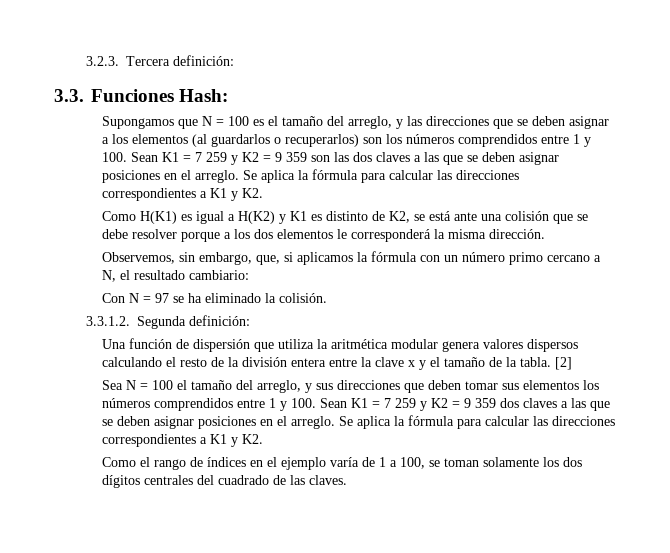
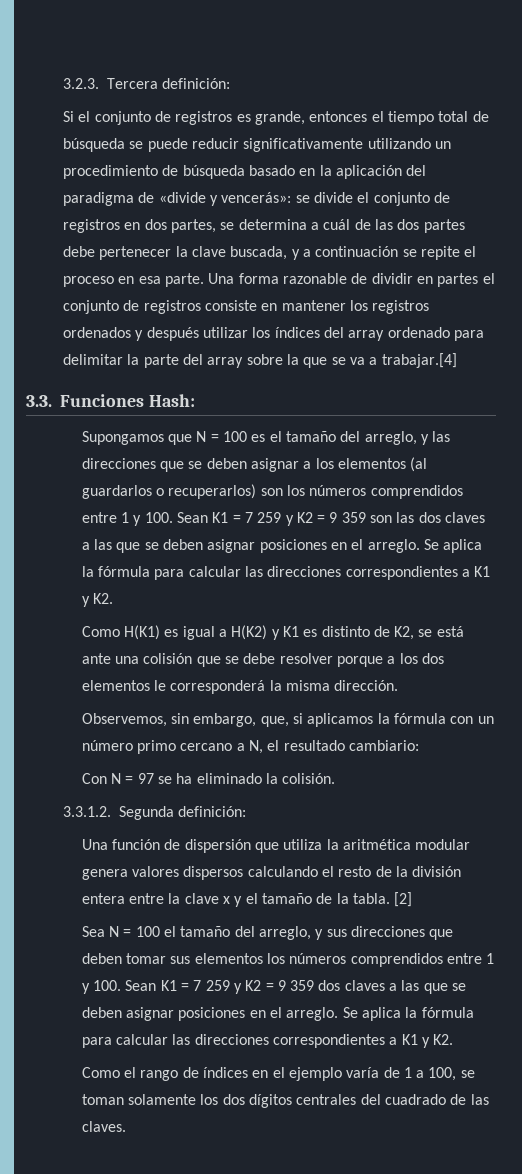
+ Si el conjunto de registros es grande, entonces el tiempo total de búsqueda se puede reducir significativamente utilizando un procedimiento de búsqueda basado en la aplicación del paradigma de «divide y vencerás»: se divide el conjunto de registros en dos partes, se determina a cuál de las dos partes debe pertenecer la clave buscada, y a continuación se repite el proceso en esa parte. Una forma razonable de dividir en partes el conjunto de registros consiste en mantener los registros ordenados y después utilizar los índices del array ordenado para delimitar la parte del array sobre la que se va a trabajar.[4]

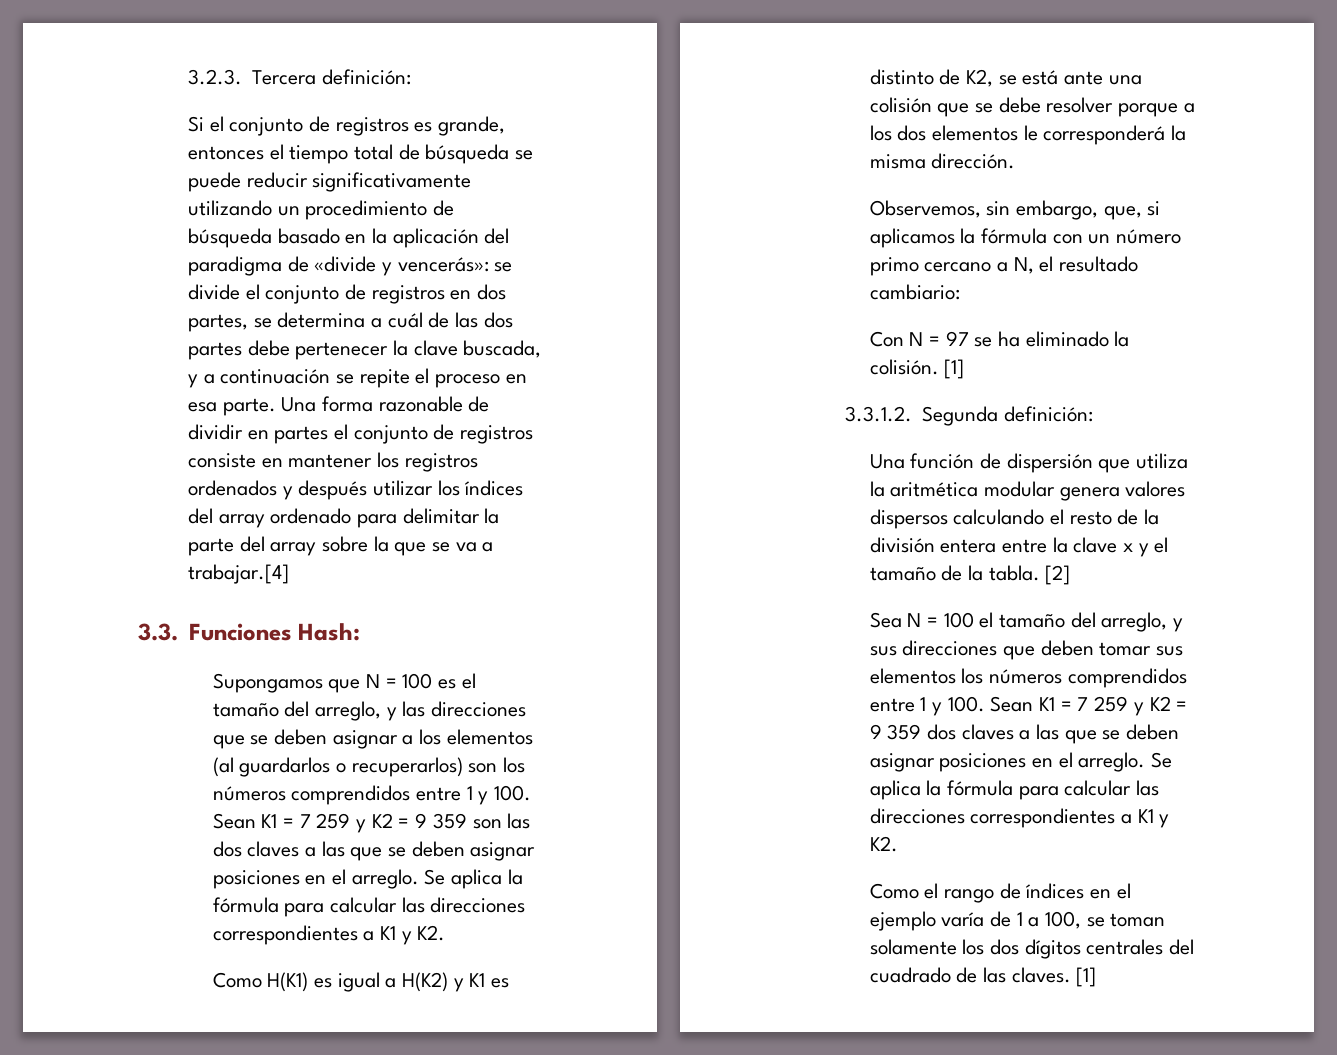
- Con N = 97 se ha eliminado la colisión.
+ Con N = 97 se ha eliminado la colisión. [1]
- Como el rango de índices en el ejemplo varía de 1 a 100, se toman solamente los dos dígitos centrales del cuadrado de las claves.
+ Como el rango de índices en el ejemplo varía de 1 a 100, se toman solamente los dos dígitos centrales del cuadrado de las claves. [1]

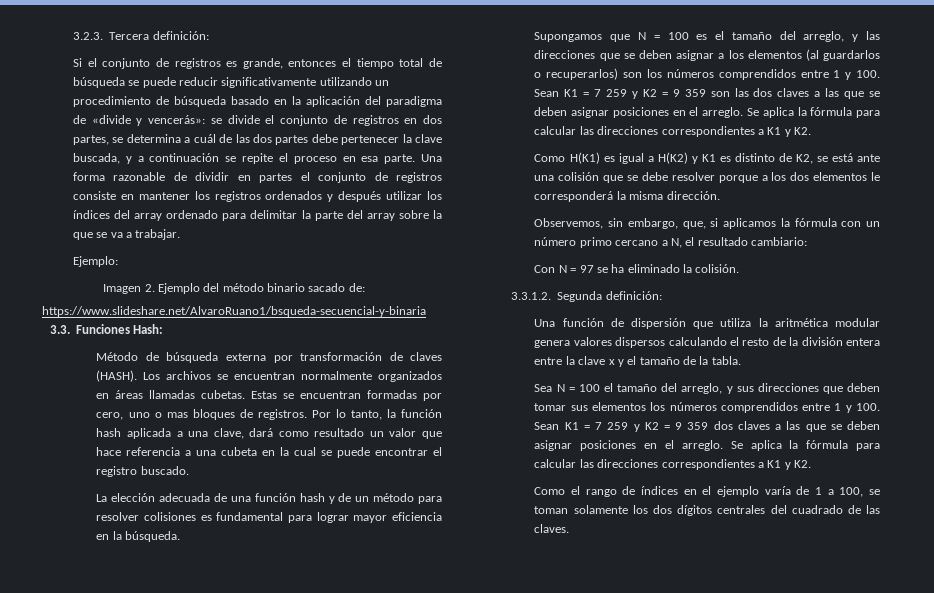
- Una forma razonable de dividir en partes el conjunto de registros consiste en mantener los registros ordenados y después utilizar los índices del array ordenado para delimitar la parte del array sobre la que se va a trabajar.[4]
+ Una forma razonable de dividir en partes el conjunto de registros consiste en mantener los registros ordenados y después utilizar los índices del array ordenado para delimitar la parte del array sobre la que se va a trabajar.
+ Ejemplo:
+ Imagen 2. Ejemplo del método binario sacado de:
+ https://www.slideshare.net/AlvaroRuano1/bsqueda-secuencial-y-binaria
  3.3. Funciones Hash:
+ Método de búsqueda externa por transformación de claves (HASH). Los archivos se encuentran normalmente organizados en áreas llamadas cubetas. Estas se encuentran formadas por cero, uno o mas bloques de registros. Por lo tanto, la función hash aplicada a una clave, dará como resultado un valor que hace referencia a una cubeta en la cual se puede encontrar el registro buscado.
+ La elección adecuada de una función hash y de un método para resolver colisiones es fundamental para lograr mayor eficiencia en la búsqueda.
- Con N = 97 se ha eliminado la colisión. [1]
+ Con N = 97 se ha eliminado la colisión.
- [2]
- Como el rango de índices en el ejemplo varía de 1 a 100, se toman solamente los dos dígitos centrales del cuadrado de las claves. [1]
+ Como el rango de índices en el ejemplo varía de 1 a 100, se toman solamente los dos dígitos centrales del cuadrado de las claves.

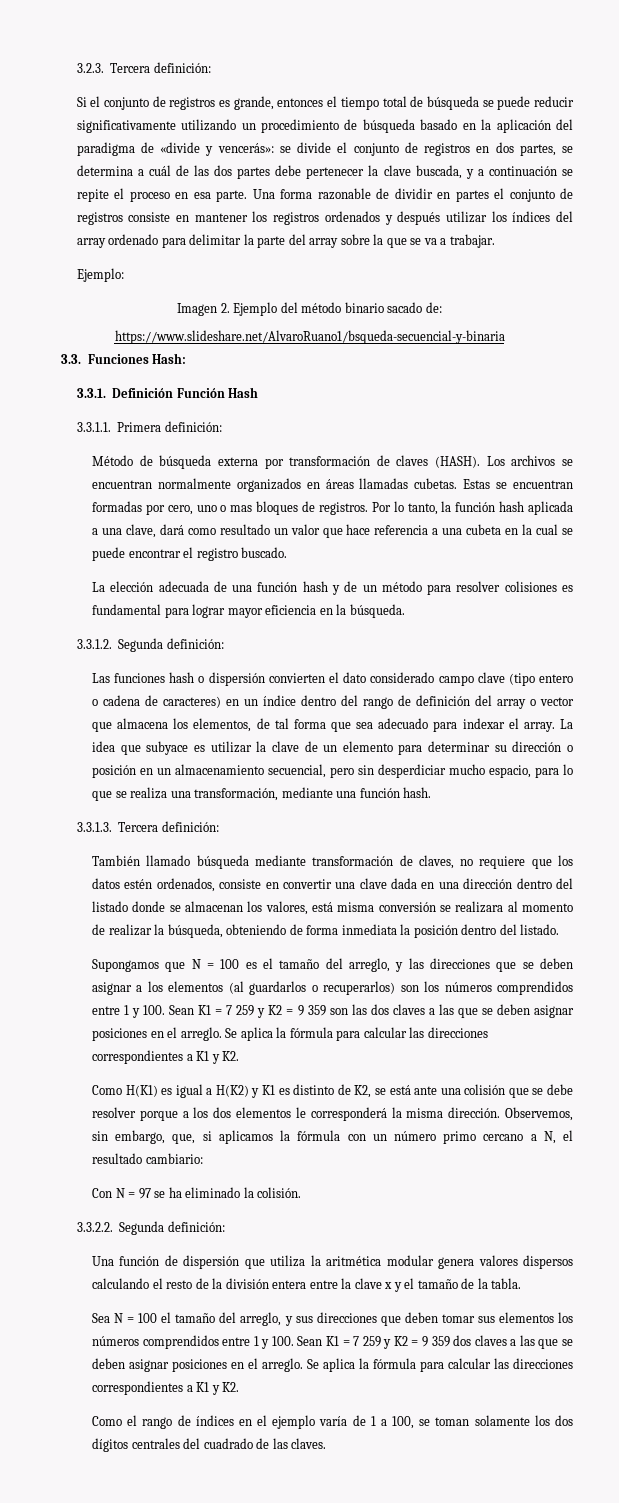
+ 3.3.1. Definición Función Hash
+ 3.3.1.1. Primera definición:
+ 3.3.1.2. Segunda definición:
+ Las funciones hash o dispersión convierten el dato considerado campo clave (tipo entero o cadena de caracteres) en un índice dentro del rango de definición del array o vector que almacena los elementos, de tal forma que sea adecuado para indexar el array. La idea que subyace es utilizar la clave de un elemento para determinar su dirección o posición en un almacenamiento secuencial, pero sin desperdiciar mucho espacio, para lo que se realiza una transformación, mediante una función hash.
+ 3.3.1.3. Tercera definición:
+ También llamado búsqueda mediante transformación de claves, no requiere que los datos estén ordenados, consiste en convertir una clave dada en una dirección dentro del listado donde se almacenan los valores, está misma conversión se realizara al momento de realizar la búsqueda, obteniendo de forma inmediata la posición dentro del listado.
- Como H(K1) es igual a H(K2) y K1 es distinto de K2, se está ante una colisión que se debe resolver porque a los dos elementos le corresponderá la misma dirección.
- Observemos, sin embargo, que, si aplicamos la fórmula con un número primo cercano a N, el resultado cambiario:
+ Como H(K1) es igual a H(K2) y K1 es distinto de K2, se está ante una colisión que se debe resolver porque a los dos elementos le corresponderá la misma dirección. Observemos, sin embargo, que, si aplicamos la fórmula con un número primo cercano a N, el resultado cambiario:
- 3.3.1.2. Segunda definición:
+ 3.3.2.2. Segunda definición:

